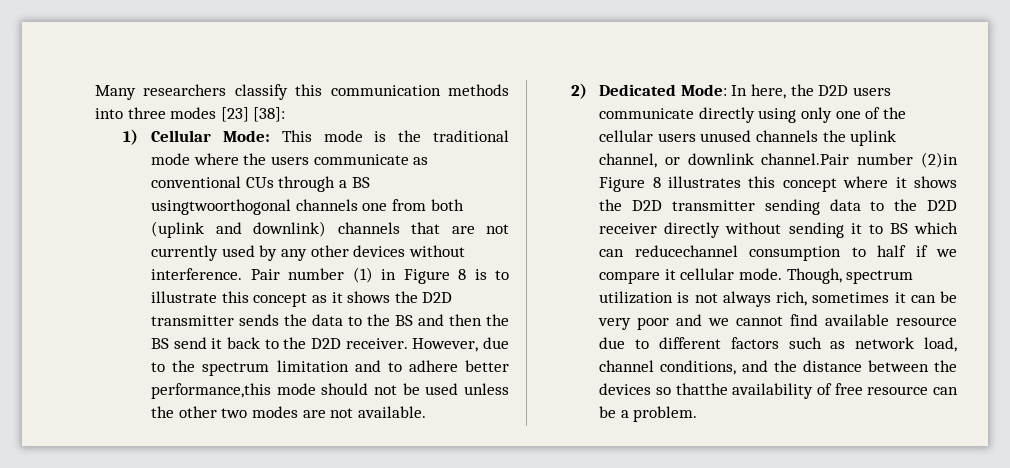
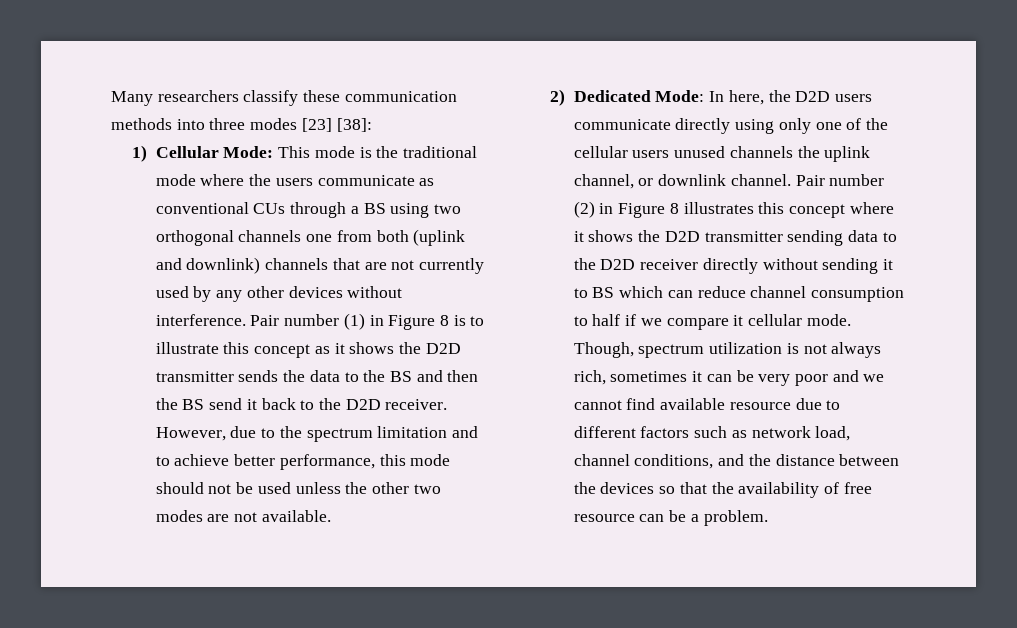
- Many researchers classify this communication methods into three modes [23] [38]:
+ Many researchers classify these communication methods into three modes [23] [38]:
- 1) Cellular Mode: This mode is the traditional mode where the users communicate as conventional CUs through a BS usingtwoorthogonal channels one from both (uplink and downlink) channels that are not currently used by any other devices without interference.
+ 1) Cellular Mode: This mode is the traditional mode where the users communicate as conventional CUs through a BS using two orthogonal channels one from both (uplink and downlink) channels that are not currently used by any other devices without interference.
- However, due to the spectrum limitation and to adhere better performance,this mode should not be used unless the other two modes are not available.
+ However, due to the spectrum limitation and to achieve better performance, this mode should not be used unless the other two modes are not available.
- 2) Dedicated Mode: In here, the D2D users communicate directly using only one of the cellular users unused channels the uplink channel, or downlink channel.Pair number (2)in Figure 8 illustrates this concept where it shows the D2D transmitter sending data to the D2D receiver directly without sending it to BS which can reducechannel consumption to half if we compare it cellular mode.
+ 2) Dedicated Mode: In here, the D2D users communicate directly using only one of the cellular users unused channels the uplink channel, or downlink channel. Pair number (2) in Figure 8 illustrates this concept where it shows the D2D transmitter sending data to the D2D receiver directly without sending it to BS which can reduce channel consumption to half if we compare it cellular mode.
- Though, spectrum utilization is not always rich, sometimes it can be very poor and we cannot find available resource due to different factors such as network load, channel conditions, and the distance between the devices so thatthe availability of free resource can be a problem.
+ Though, spectrum utilization is not always rich, sometimes it can be very poor and we cannot find available resource due to different factors such as network load, channel conditions, and the distance between the devices so that the availability of free resource can be a problem.

